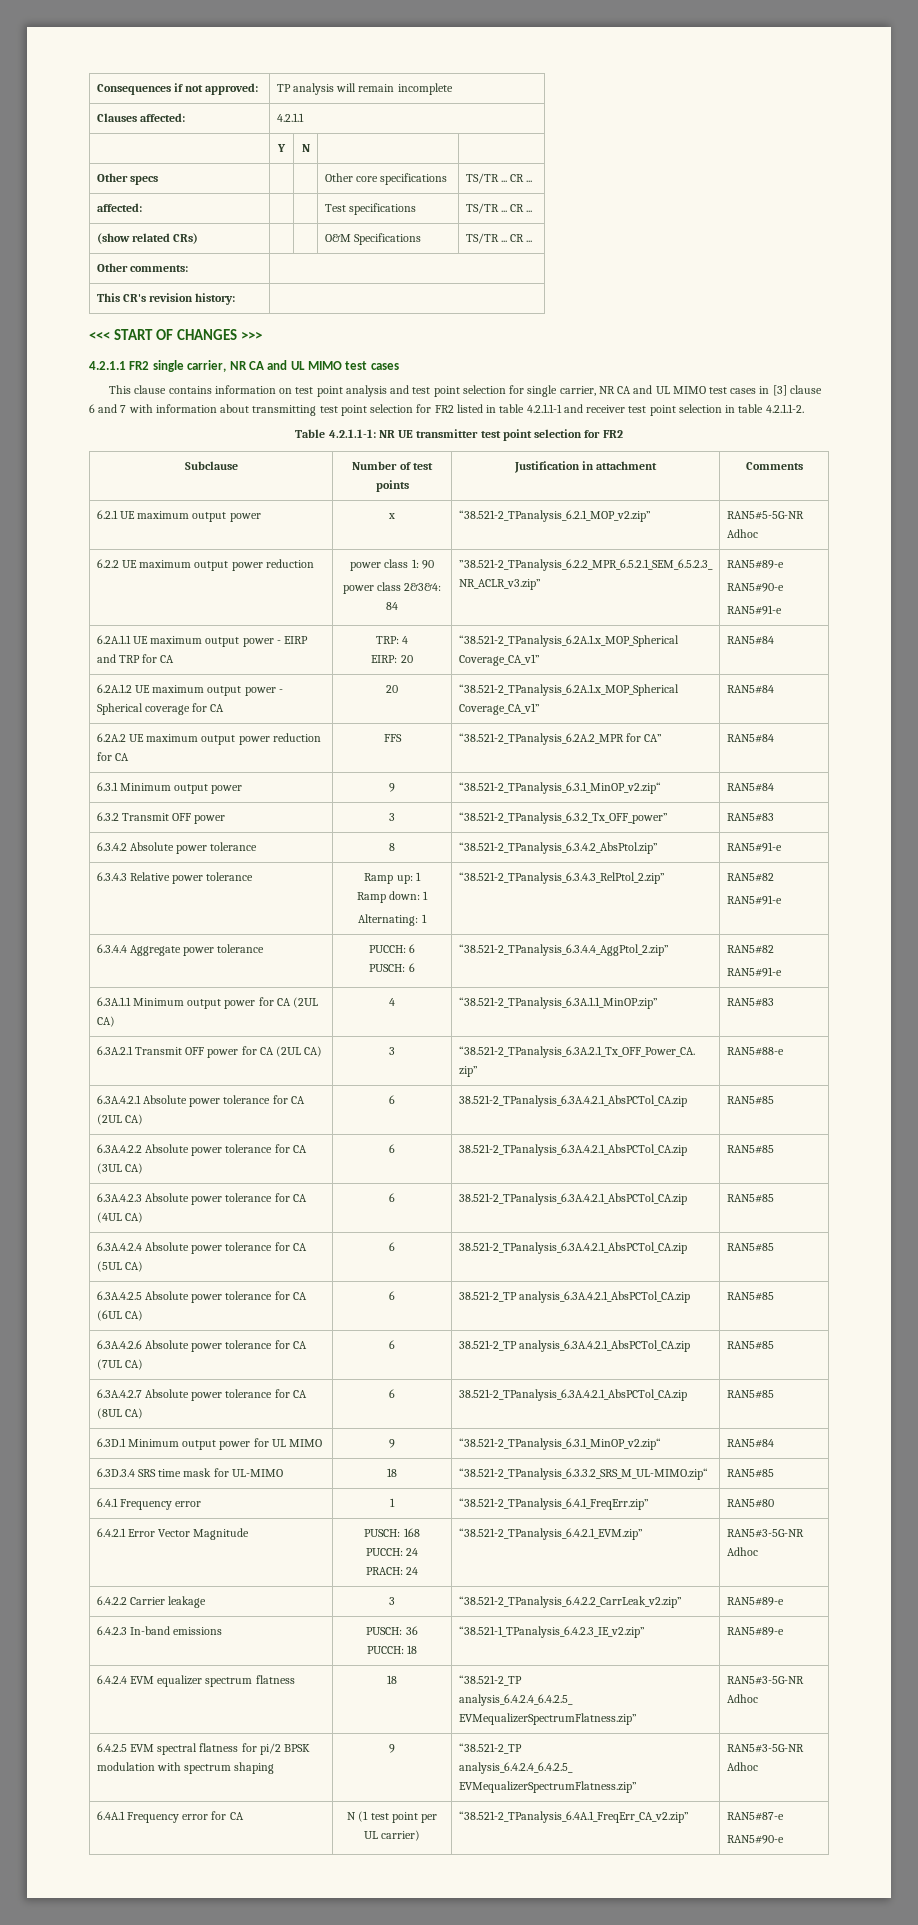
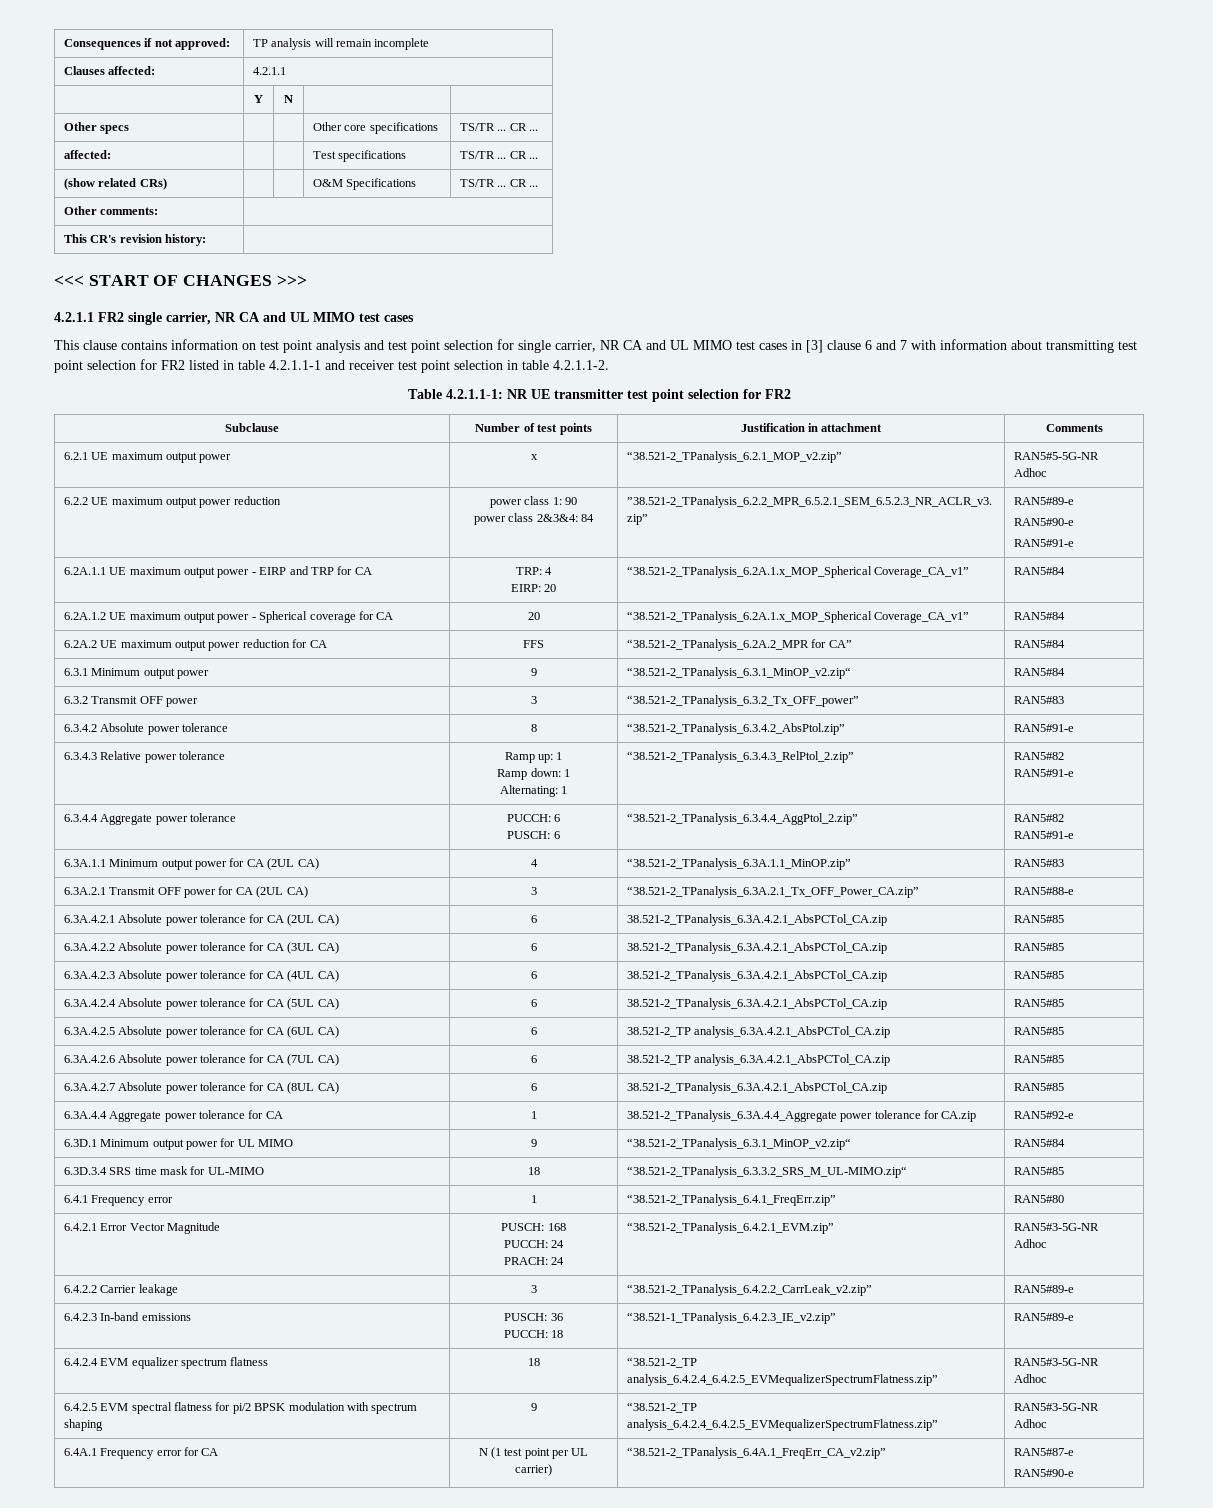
+ 6.3A.4.4 Aggregate power tolerance for CA | 1 | 38.521-2_TPanalysis_6.3A.4.4_Aggregate power tolerance for CA.zip | RAN5#92-e

